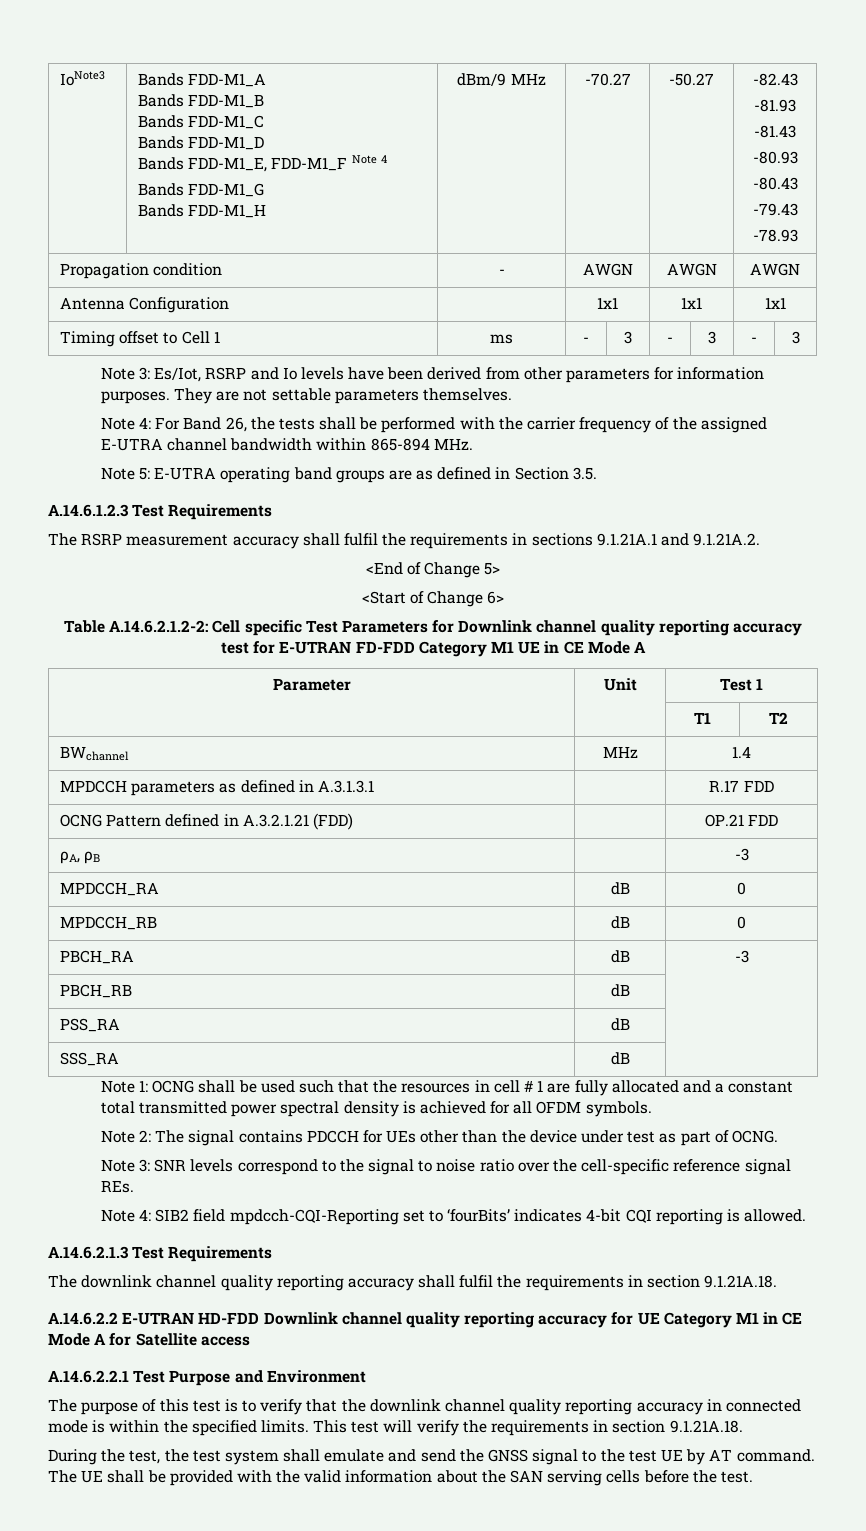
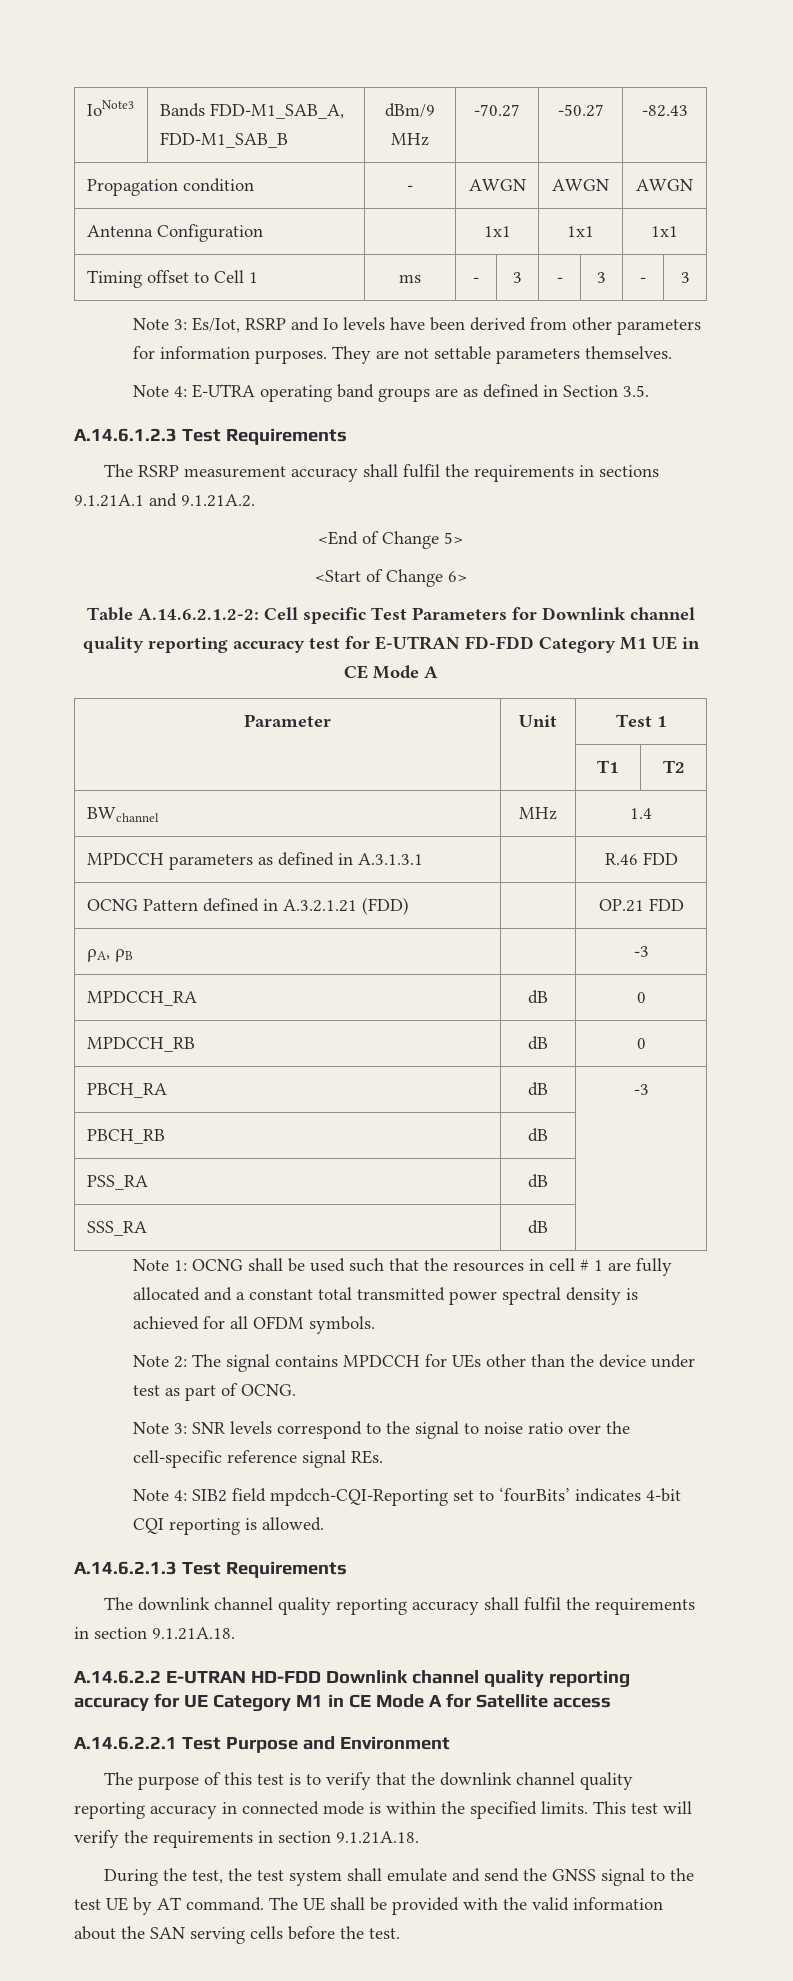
- IoNote3 | Bands FDD-M1_A
- Bands FDD-M1_B
- Bands FDD-M1_C
- Bands FDD-M1_D
- Bands FDD-M1_E, FDD-M1_F Note 4
- Bands FDD-M1_G
- Bands FDD-M1_H | dBm/9 MHz | -70.27 | -50.27 | -82.43
- -81.93
- -81.43
- -80.93
- -80.43
- -79.43
- -78.93
+ IoNote3 | Bands FDD-M1_SAB_A, FDD-M1_SAB_B | dBm/9 MHz | -70.27 | -50.27 | -82.43
- Note 4: For Band 26, the tests shall be performed with the carrier frequency of the assigned E-UTRA channel bandwidth within 865-894 MHz.
- Note 5: E-UTRA operating band groups are as defined in Section 3.5.
+ Note 4: E-UTRA operating band groups are as defined in Section 3.5.
- MPDCCH parameters as defined in A.3.1.3.1 | | R.17 FDD
+ MPDCCH parameters as defined in A.3.1.3.1 | | R.46 FDD
- Note 2: The signal contains PDCCH for UEs other than the device under test as part of OCNG.
+ Note 2: The signal contains MPDCCH for UEs other than the device under test as part of OCNG.

